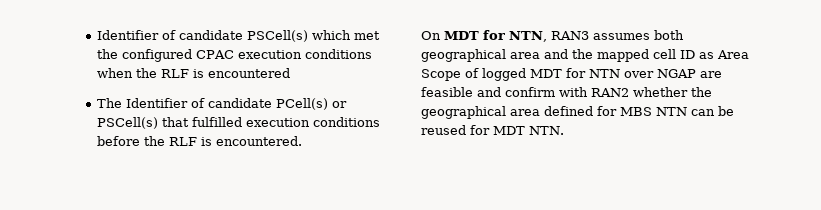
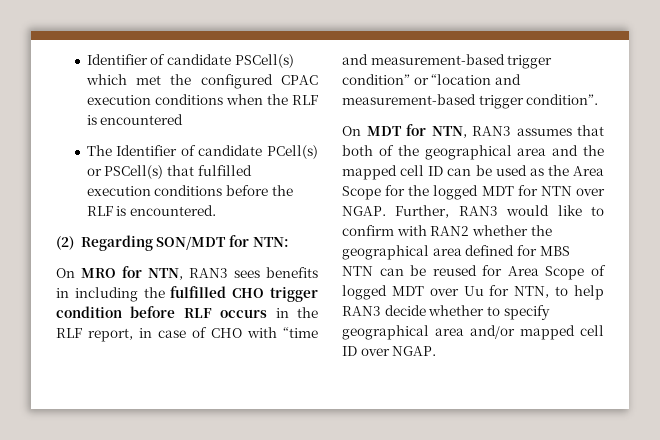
+ (2) Regarding SON/MDT for NTN:
+ On MRO for NTN, RAN3 sees benefits in including the fulfilled CHO trigger condition before RLF occurs in the RLF report, in case of CHO with “time and measurement-based trigger condition” or “location and measurement-based trigger condition”.
- On MDT for NTN, RAN3 assumes both geographical area and the mapped cell ID as Area Scope of logged MDT for NTN over NGAP are feasible and confirm with RAN2 whether the geographical area defined for MBS NTN can be reused for MDT NTN.
+ On MDT for NTN, RAN3 assumes that both of the geographical area and the mapped cell ID can be used as the Area Scope for the logged MDT for NTN over NGAP. Further, RAN3 would like to confirm with RAN2 whether the geographical area defined for MBS NTN can be reused for Area Scope of logged MDT over Uu for NTN, to help RAN3 decide whether to specify geographical area and/or mapped cell ID over NGAP.

